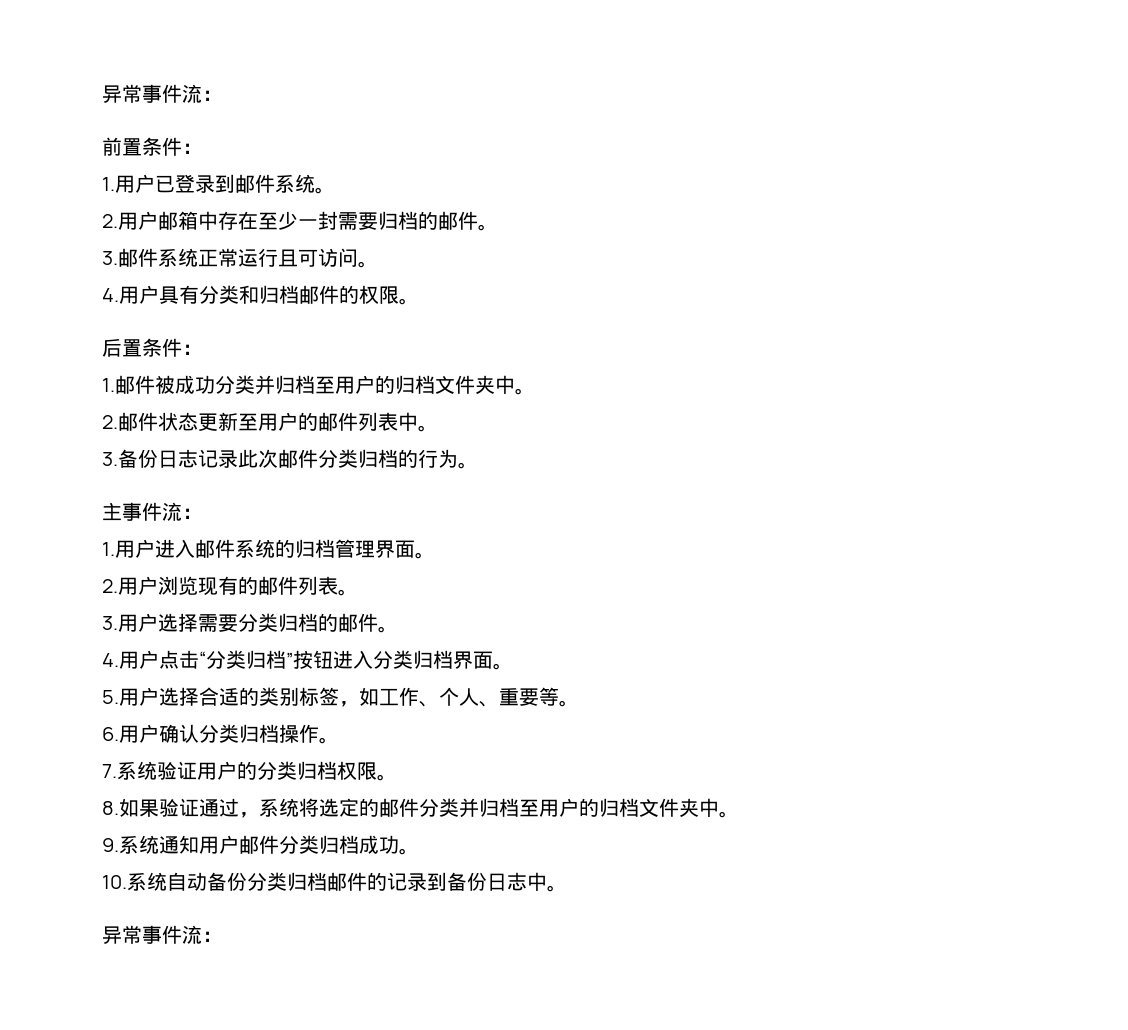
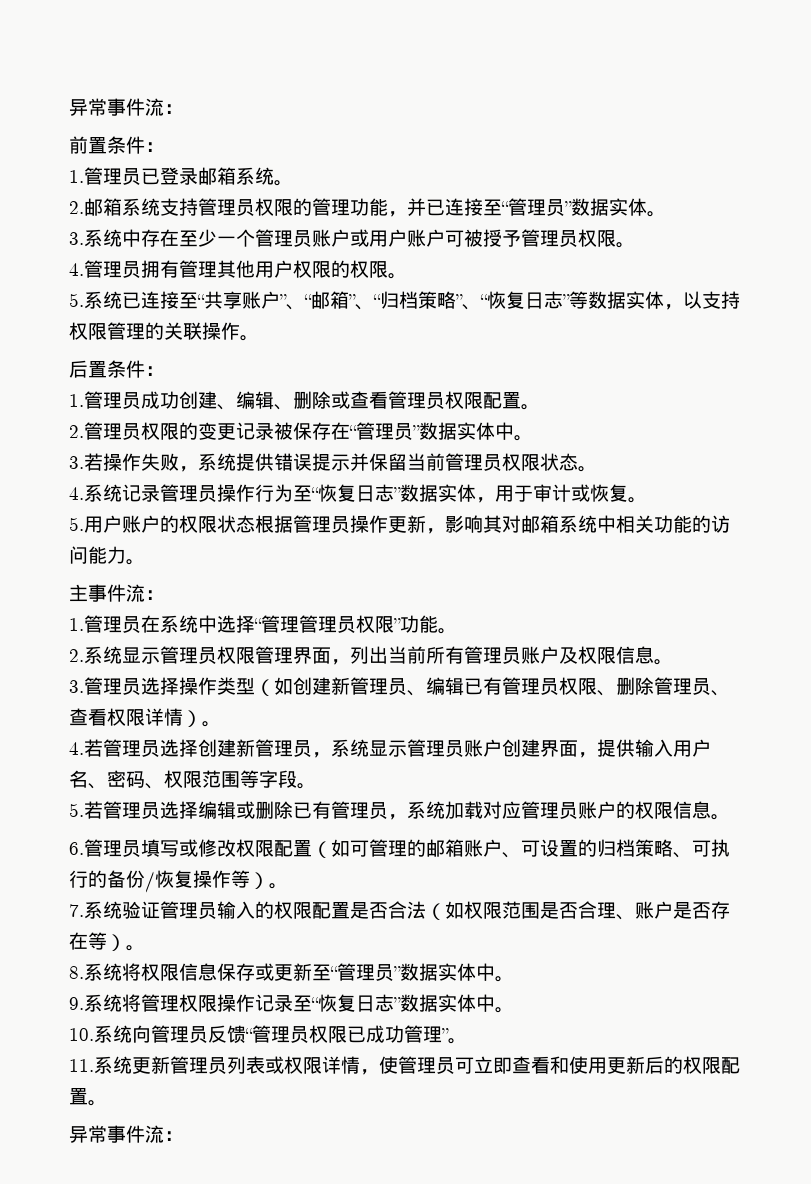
- 1.用户已登录到邮件系统。
+ 1.管理员已登录邮箱系统。
- 2.用户邮箱中存在至少一封需要归档的邮件。
- 3.邮件系统正常运行且可访问。
- 4.用户具有分类和归档邮件的权限。
+ 2.邮箱系统支持管理员权限的管理功能，并已连接至“管理员”数据实体。
+ 3.系统中存在至少一个管理员账户或用户账户可被授予管理员权限。
+ 4.管理员拥有管理其他用户权限的权限。
+ 5.系统已连接至“共享账户”、“邮箱”、“归档策略”、“恢复日志”等数据实体，以支持权限管理的关联操作。
  后置条件：
- 1.邮件被成功分类并归档至用户的归档文件夹中。
- 2.邮件状态更新至用户的邮件列表中。
- 3.备份日志记录此次邮件分类归档的行为。
+ 1.管理员成功创建、编辑、删除或查看管理员权限配置。
+ 2.管理员权限的变更记录被保存在“管理员”数据实体中。
+ 3.若操作失败，系统提供错误提示并保留当前管理员权限状态。
+ 4.系统记录管理员操作行为至“恢复日志”数据实体，用于审计或恢复。
+ 5.用户账户的权限状态根据管理员操作更新，影响其对邮箱系统中相关功能的访问能力。
  主事件流：
- 1.用户进入邮件系统的归档管理界面。
- 2.用户浏览现有的邮件列表。
- 3.用户选择需要分类归档的邮件。
- 4.用户点击“分类归档”按钮进入分类归档界面。
- 5.用户选择合适的类别标签，如工作、个人、重要等。
- 6.用户确认分类归档操作。
- 7.系统验证用户的分类归档权限。
- 8.如果验证通过，系统将选定的邮件分类并归档至用户的归档文件夹中。
- 9.系统通知用户邮件分类归档成功。
- 10.系统自动备份分类归档邮件的记录到备份日志中。
+ 1.管理员在系统中选择“管理管理员权限”功能。
+ 2.系统显示管理员权限管理界面，列出当前所有管理员账户及权限信息。
+ 3.管理员选择操作类型（如创建新管理员、编辑已有管理员权限、删除管理员、查看权限详情）。
+ 4.若管理员选择创建新管理员，系统显示管理员账户创建界面，提供输入用户名、密码、权限范围等字段。
+ 5.若管理员选择编辑或删除已有管理员，系统加载对应管理员账户的权限信息。
+ 6.管理员填写或修改权限配置（如可管理的邮箱账户、可设置的归档策略、可执行的备份/恢复操作等）。
+ 7.系统验证管理员输入的权限配置是否合法（如权限范围是否合理、账户是否存在等）。
+ 8.系统将权限信息保存或更新至“管理员”数据实体中。
+ 9.系统将管理权限操作记录至“恢复日志”数据实体中。
+ 10.系统向管理员反馈“管理员权限已成功管理”。
+ 11.系统更新管理员列表或权限详情，使管理员可立即查看和使用更新后的权限配置。

